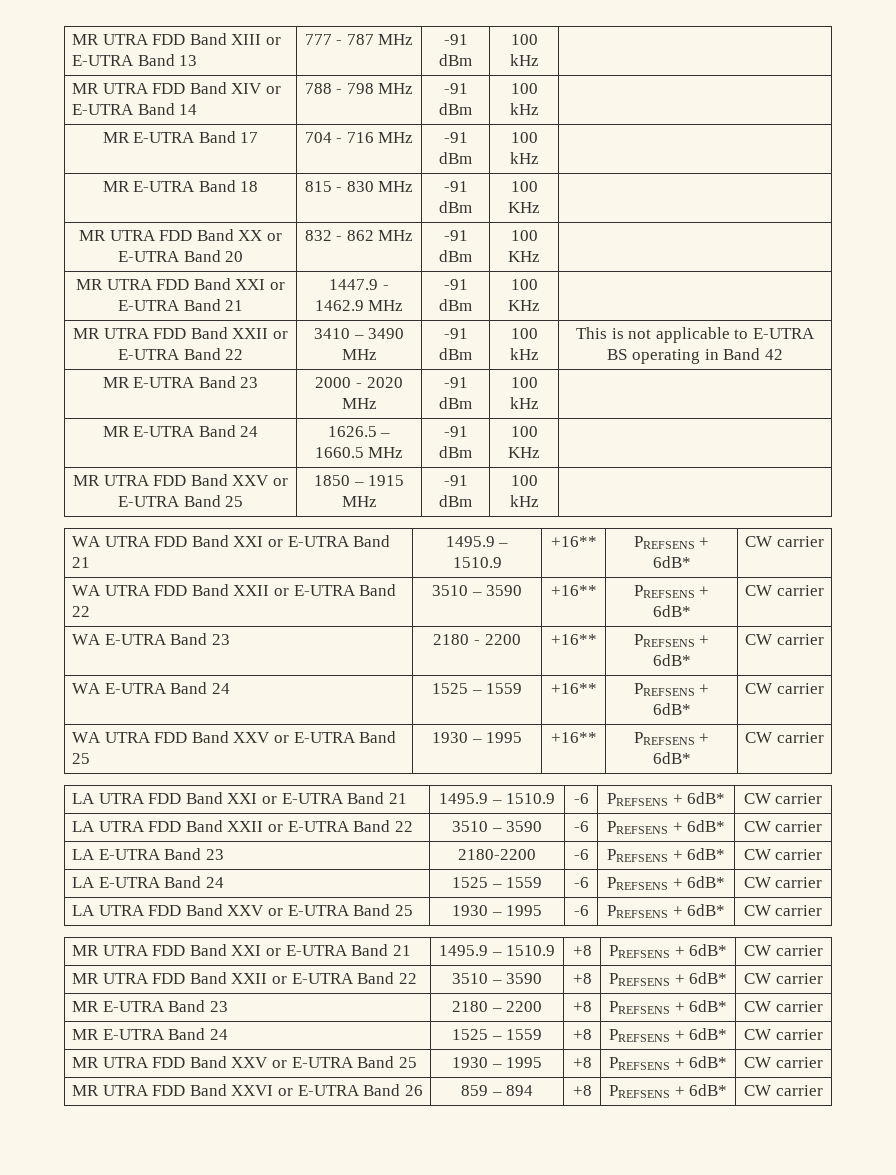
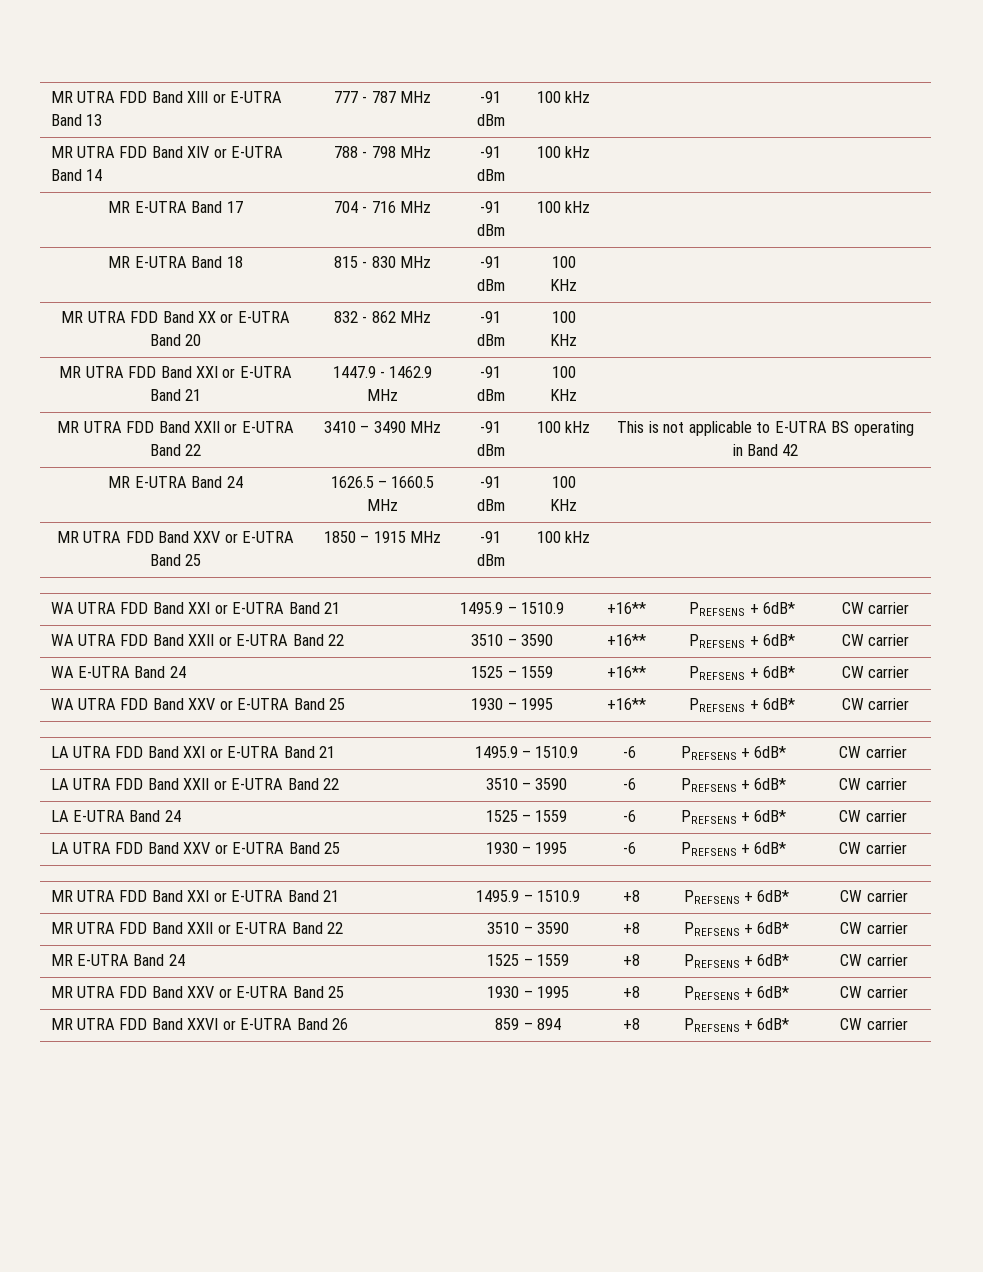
- MR E-UTRA Band 23 | 2000 - 2020 MHz | -91 dBm | 100 kHz |
- WA E-UTRA Band 23 | 2180 - 2200 | +16** | PREFSENS + 6dB* | CW carrier
- LA E-UTRA Band 23 | 2180-2200 | -6 | PREFSENS + 6dB* | CW carrier
- MR E-UTRA Band 23 | 2180 – 2200 | +8 | PREFSENS + 6dB* | CW carrier

